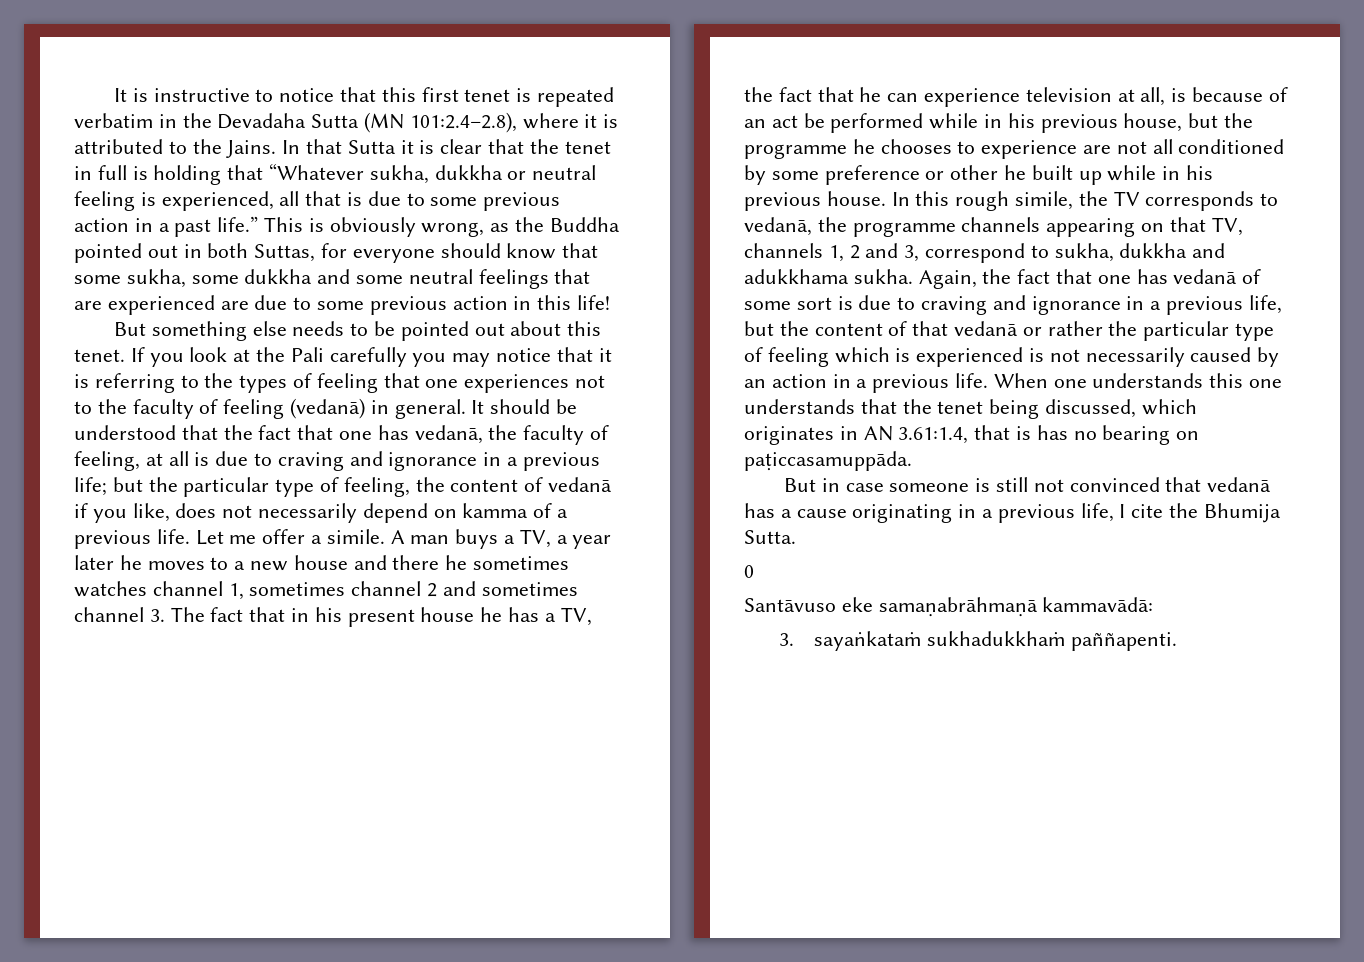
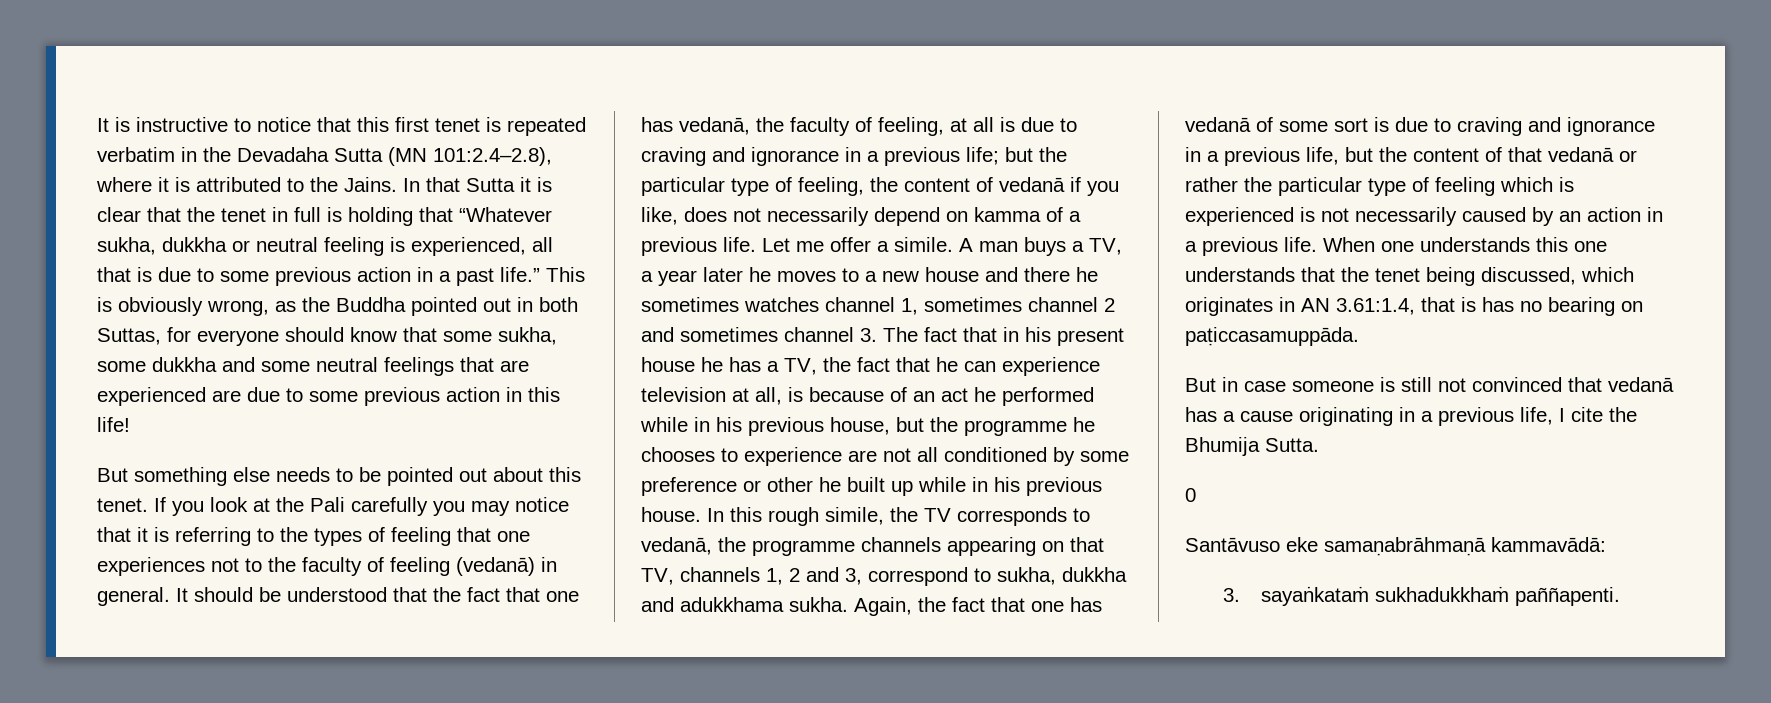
- A man buys a TV, a year later he moves to a new house and there he sometimes watches channel 1, sometimes channel 2 and sometimes channel 3. The fact that in his present house he has a TV, the fact that he can experience television at all, is because of an act be performed while in his previous house, but the programme he chooses to experience are not all conditioned by some preference or other he built up while in his previous house.
+ A man buys a TV, a year later he moves to a new house and there he sometimes watches channel 1, sometimes channel 2 and sometimes channel 3. The fact that in his present house he has a TV, the fact that he can experience television at all, is because of an act he performed while in his previous house, but the programme he chooses to experience are not all conditioned by some preference or other he built up while in his previous house.

